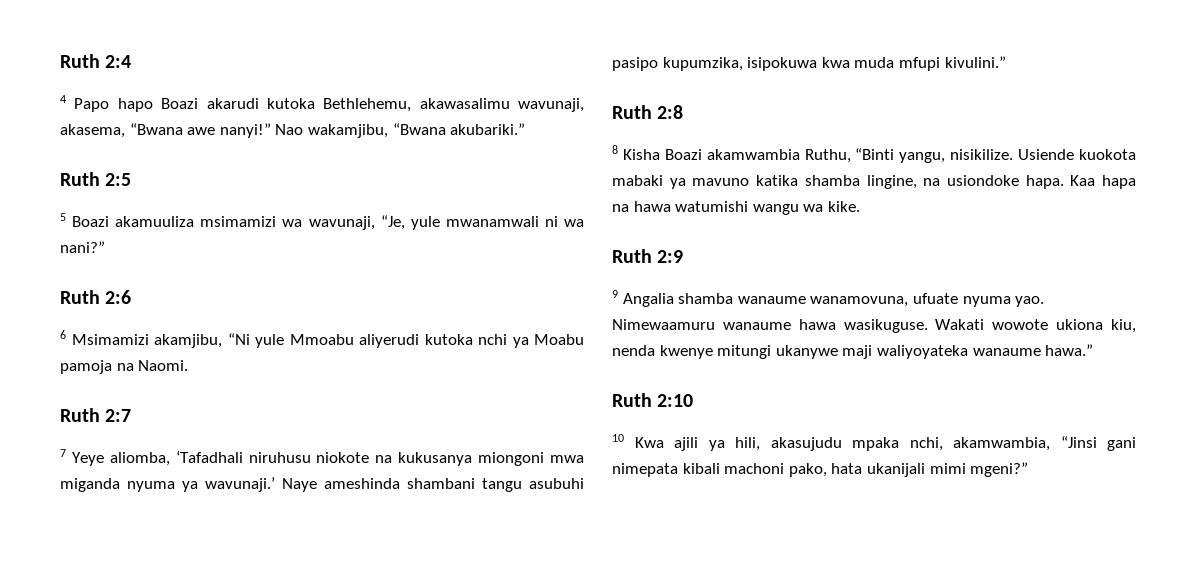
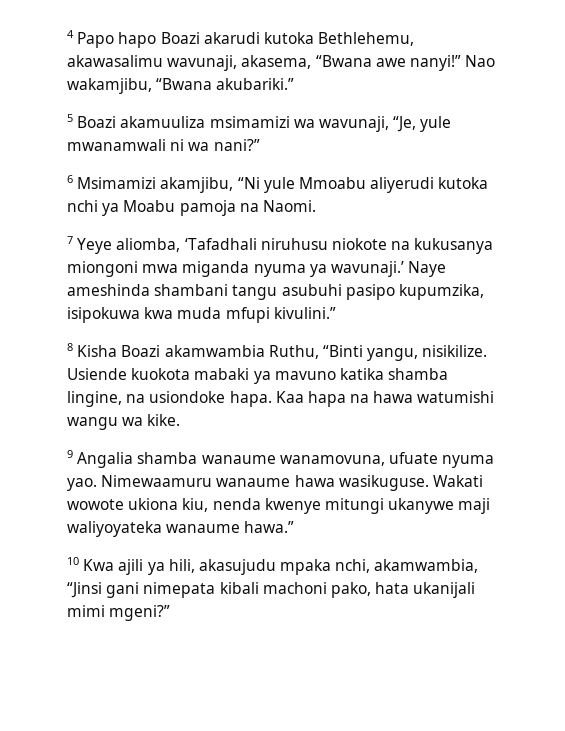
- Ruth 2:4
- Ruth 2:5
- Ruth 2:6
- Ruth 2:7
- Ruth 2:8
- Ruth 2:9
- Ruth 2:10

